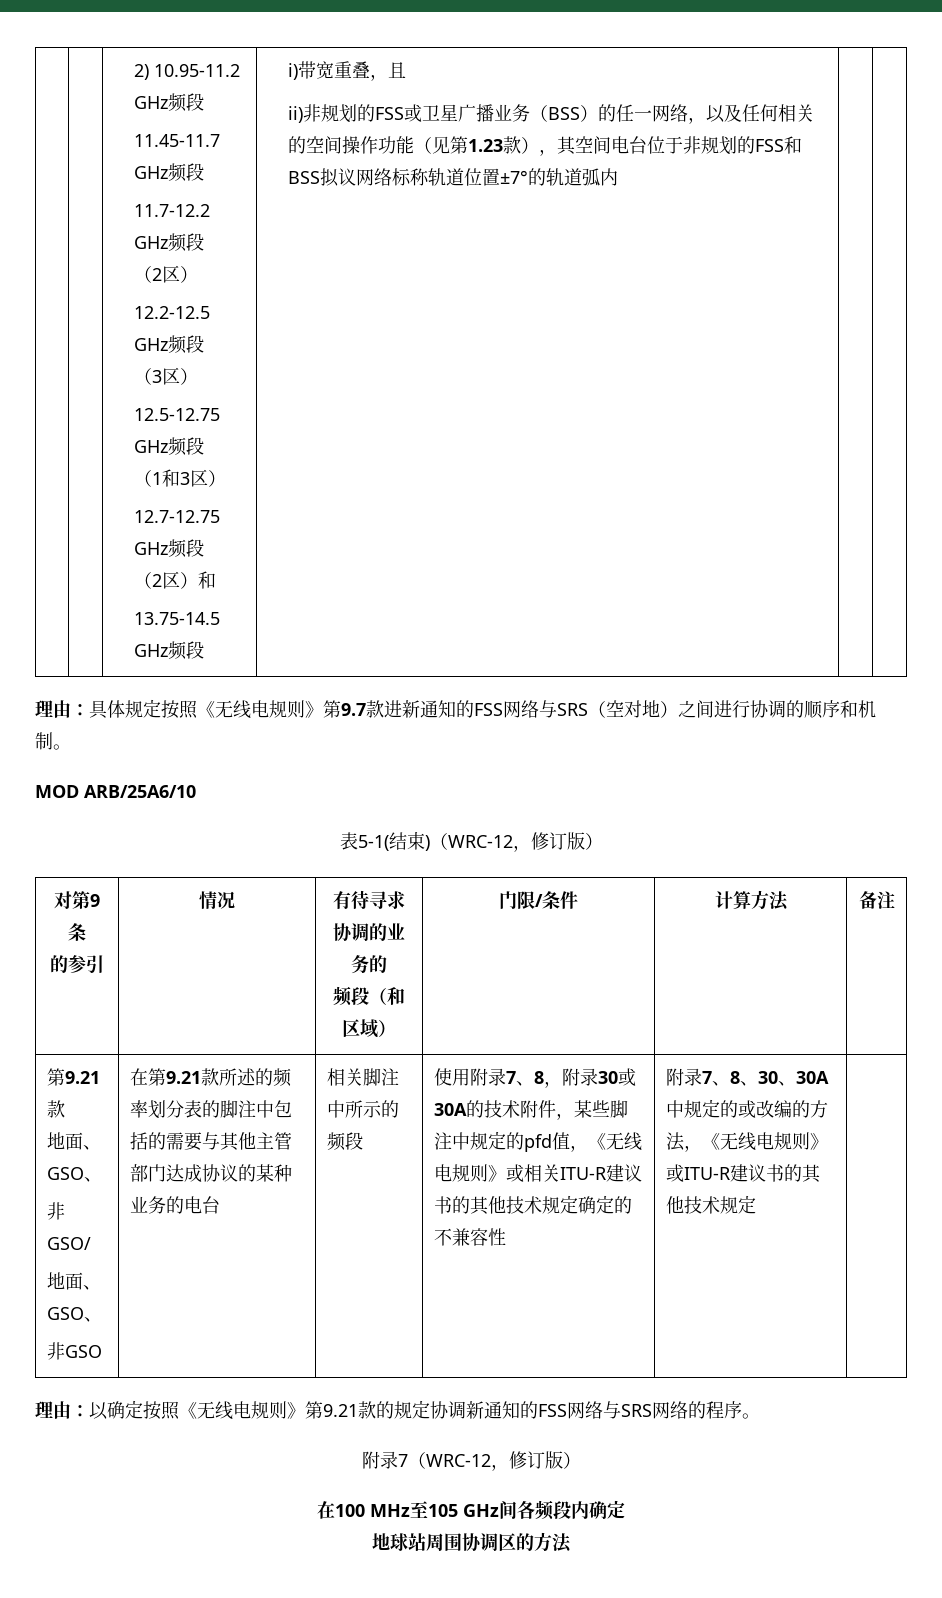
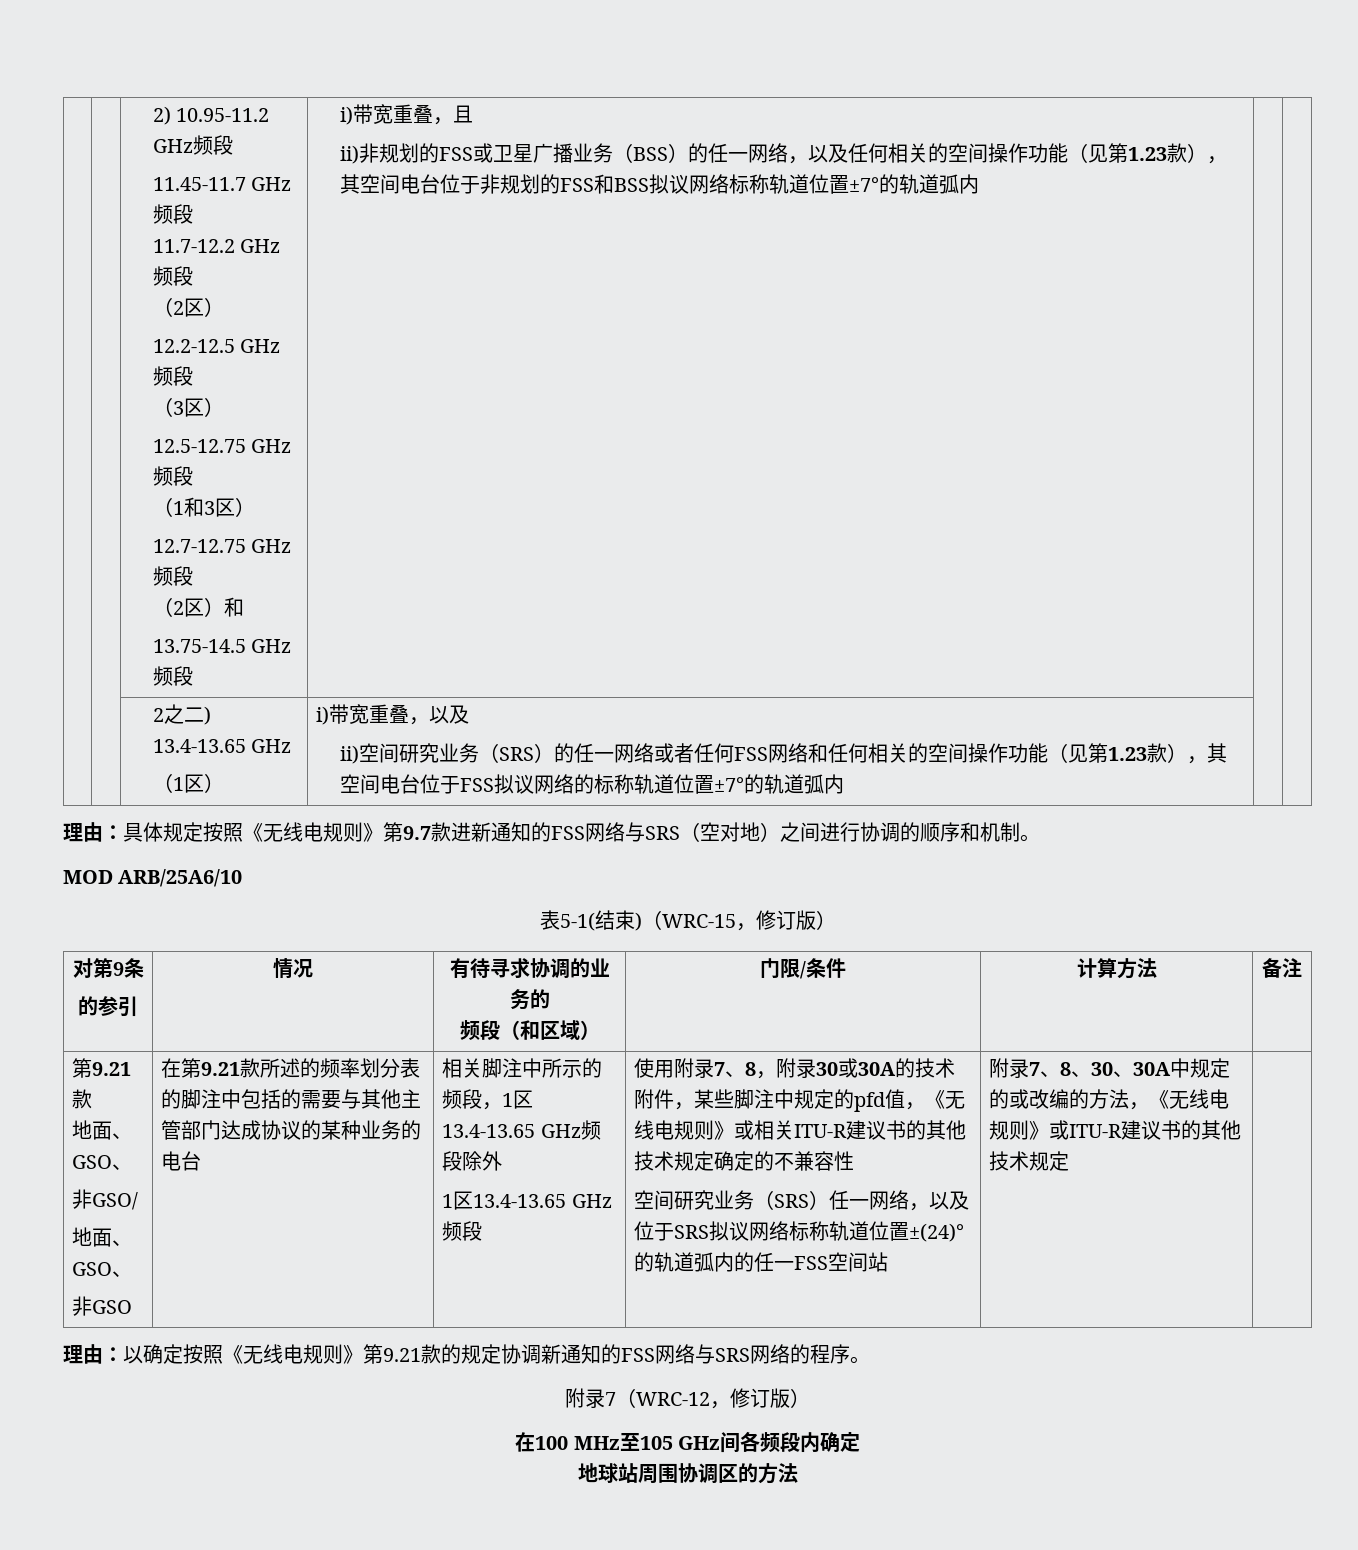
+ 2之二) 13.4-13.65 GHz
+ （1区） | i)带宽重叠，以及
+ ii)空间研究业务（SRS）的任一网络或者任何FSS网络和任何相关的空间操作功能（见第1.23款），其空间电台位于FSS拟议网络的标称轨道位置±7°的轨道弧内
- 表5-1(结束)（WRC-12，修订版）
+ 表5-1(结束)（WRC-15，修订版）
- 相关脚注中所示的频段
+ 相关脚注中所示的频段，1区13.4-13.65 GHz频段除外
+ 1区13.4-13.65 GHz频段
+ 空间研究业务（SRS）任一网络，以及位于SRS拟议网络标称轨道位置±(24)°的轨道弧内的任一FSS空间站

